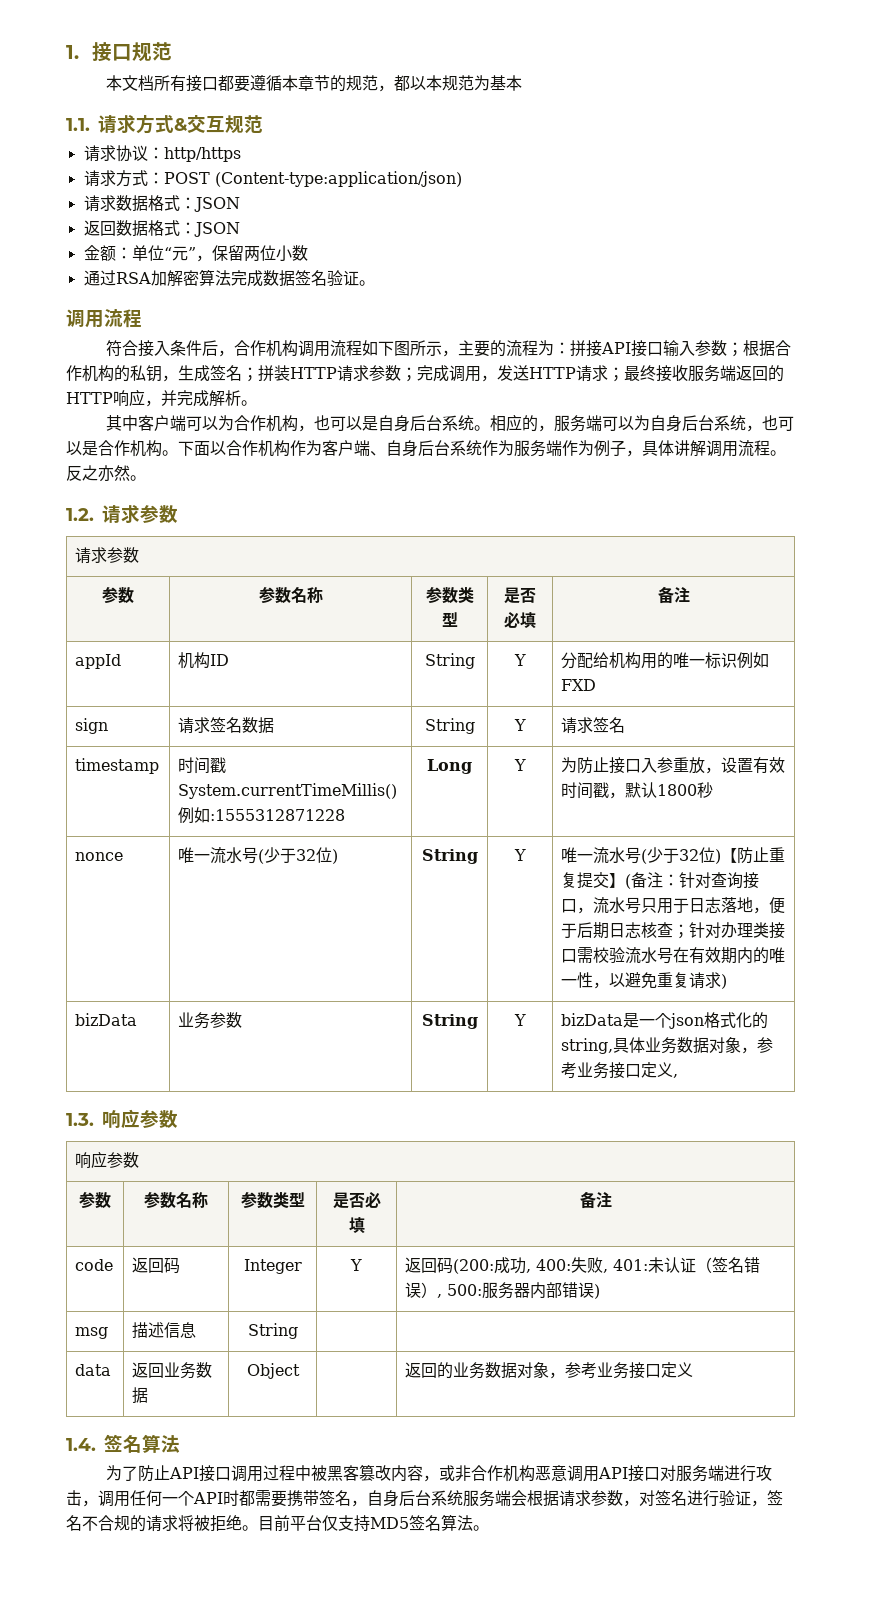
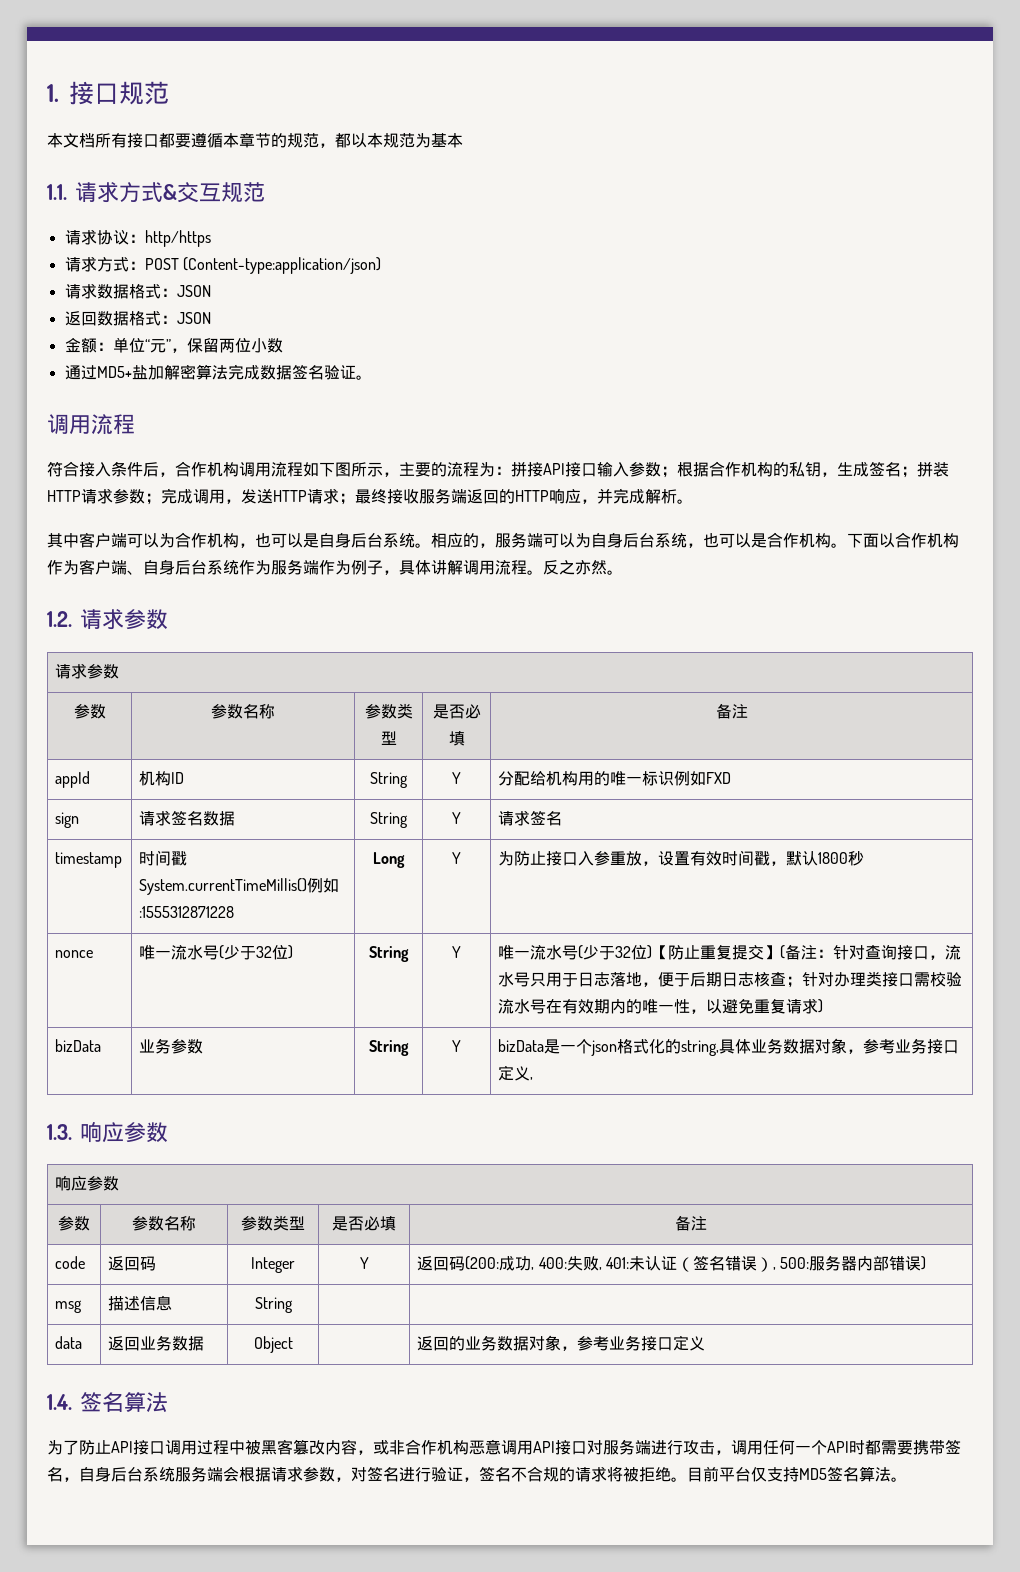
- 通过RSA加解密算法完成数据签名验证。
+ 通过MD5+盐加解密算法完成数据签名验证。

